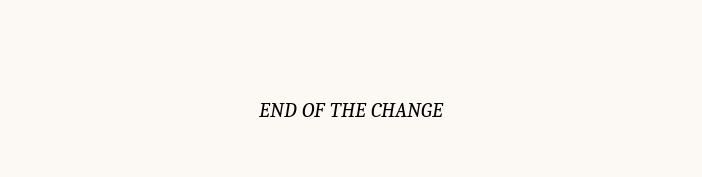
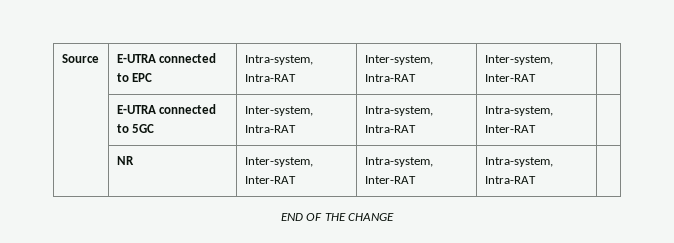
+ Source | E-UTRA connected to EPC | Intra-system, Intra-RAT | Inter-system, Intra-RAT | Inter-system, Inter-RAT |
+ | E-UTRA connected to 5GC | Inter-system, Intra-RAT | Intra-system, Intra-RAT | Intra-system, Inter-RAT |
+ | NR | Inter-system, Inter-RAT | Intra-system, Inter-RAT | Intra-system, Intra-RAT |

